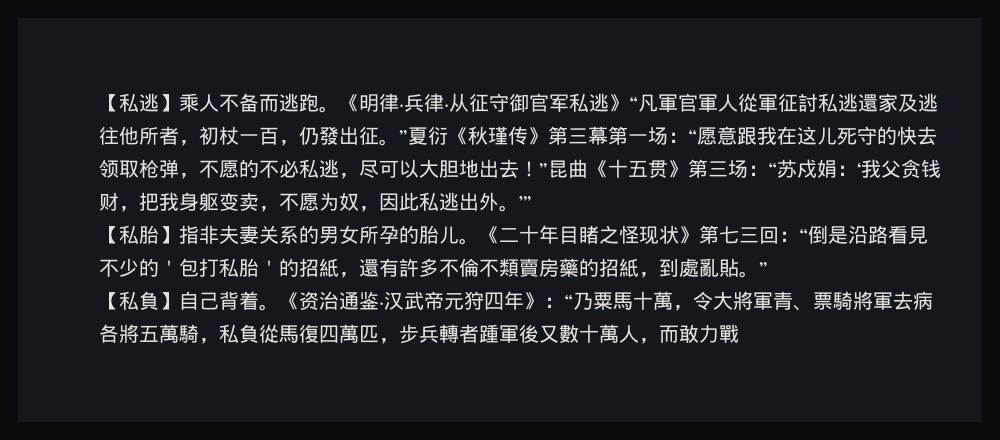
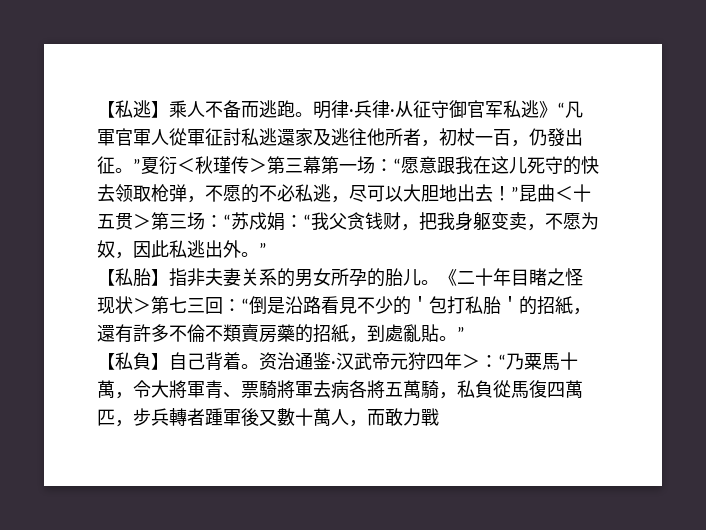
- 《明律·兵律·从征守御官军私逃》“凡軍官軍人從軍征討私逃還家及逃往他所者，初杖一百，仍發出征。”夏衍《秋瑾传》第三幕第一场：
+ 明律·兵律·从征守御官军私逃》“凡軍官軍人從軍征討私逃還家及逃往他所者，初杖一百，仍發出征。”夏衍＜秋瑾传＞第三幕第一场：
- “愿意跟我在这儿死守的快去领取枪弹，不愿的不必私逃，尽可以大胆地出去！”昆曲《十五贯》第三场：
+ “愿意跟我在这儿死守的快去领取枪弹，不愿的不必私逃，尽可以大胆地出去！”昆曲＜十五贯＞第三场：
- ‘我父贪钱财，把我身躯变卖，不愿为奴，因此私逃出外。’”
+ “我父贪钱财，把我身躯变卖，不愿为奴，因此私逃出外。”
- 《二十年目睹之怪现状》第七三回：“倒是沿路看見不少的＇包打私胎＇的招紙，還有許多不倫不類賣房藥的招紙，到處亂貼。”
+ 《二十年目睹之怪现状＞第七三回：“倒是沿路看見不少的＇包打私胎＇的招紙，還有許多不倫不類賣房藥的招紙，到處亂貼。”
- 《资治通鉴·汉武帝元狩四年》：“乃粟馬十萬，令大將軍青、票騎將軍去病各將五萬騎，私負從馬復四萬匹，步兵轉者踵軍後又數十萬人，而敢力戰
+ 资治通鉴·汉武帝元狩四年＞：“乃粟馬十萬，令大將軍青、票騎將軍去病各將五萬騎，私負從馬復四萬匹，步兵轉者踵軍後又數十萬人，而敢力戰

